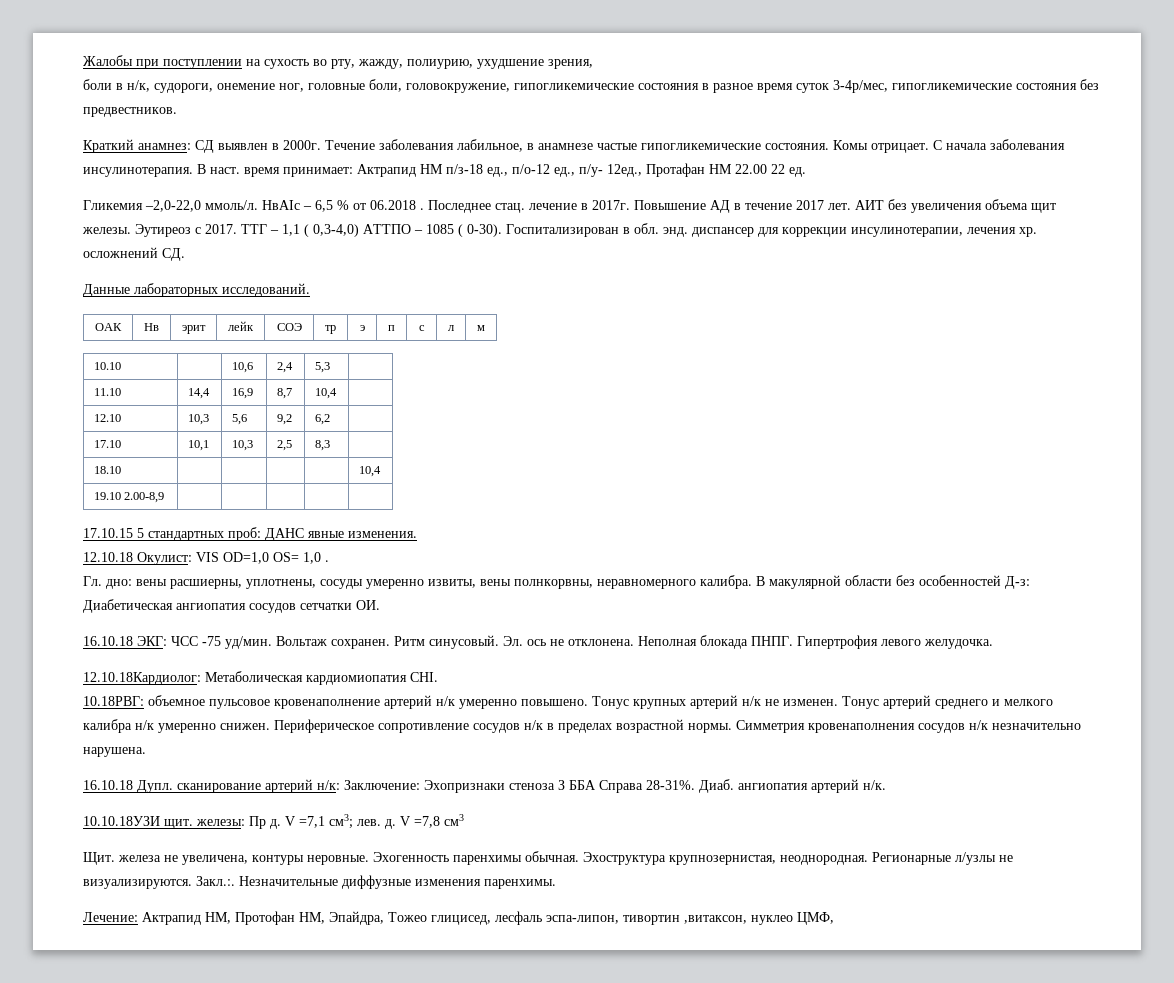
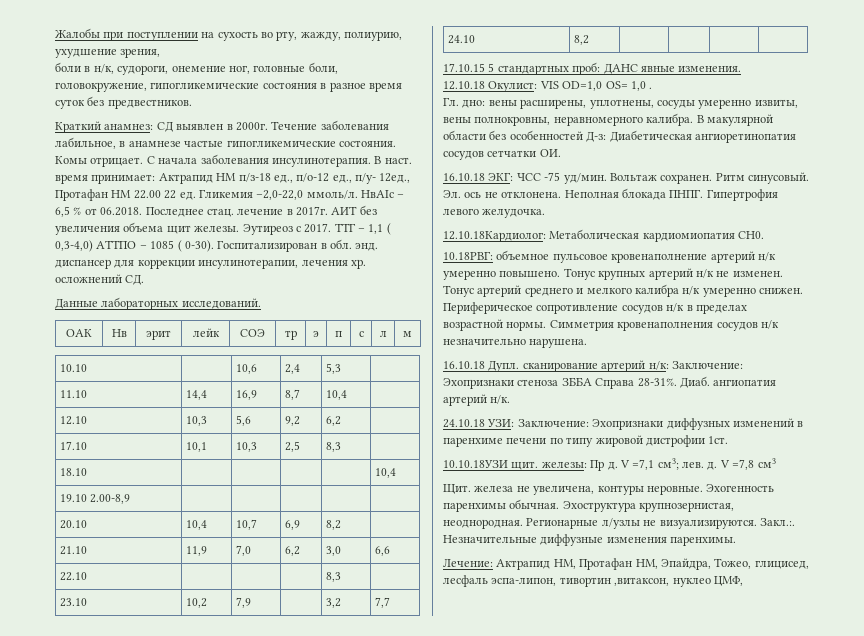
- боли в н/к, судороги, онемение ног, головные боли, головокружение, гипогликемические состояния в разное время суток 3-4р/мес, гипогликемические состояния без предвестников.
+ боли в н/к, судороги, онемение ног, головные боли, головокружение, гипогликемические состояния в разное время суток без предвестников.
- В наст. время принимает: Актрапид НМ п/з-18 ед., п/о-12 ед., п/у- 12ед., Протафан НМ 22.00 22 ед.
- Гликемия –2,0-22,0 ммоль/л.
+ В наст. время принимает: Актрапид НМ п/з-18 ед., п/о-12 ед., п/у- 12ед., Протафан НМ 22.00 22 ед. Гликемия –2,0-22,0 ммоль/л.
- НвАIс – 6,5 % от 06.2018 . Последнее стац. лечение в 2017г.
+ НвАIс – 6,5 % от 06.2018. Последнее стац. лечение в 2017г.
- Повышение АД в течение 2017 лет.
+ 20.10 | 10,4 | 10,7 | 6,9 | 8,2 |
+ 21.10 | 11,9 | 7,0 | 6,2 | 3,0 | 6,6
+ 22.10 | | | | 8,3 |
+ 23.10 | 10,2 | 7,9 | | 3,2 | 7,7
+ 24.10 | 8,2 | | | |
- Гл. дно: вены расшиерны, уплотнены, сосуды умеренно извиты, вены полнкорвны, неравномерного калибра.
+ Гл. дно: вены расширены, уплотнены, сосуды умеренно извиты, вены полнокровны, неравномерного калибра.
- В макулярной области без особенностей Д-з: Диабетическая ангиопатия сосудов сетчатки ОИ.
+ В макулярной области без особенностей Д-з: Диабетическая ангиоретинопатия сосудов сетчатки ОИ.
- 12.10.18Кардиолог: Метаболическая кардиомиопатия СНI.
+ 12.10.18Кардиолог: Метаболическая кардиомиопатия СН0.
- 16.10.18 Дупл. сканирование артерий н/к: Заключение: Эхопризнаки стеноза З ББА Справа 28-31%.
+ 16.10.18 Дупл. сканирование артерий н/к: Заключение: Эхопризнаки стеноза ЗББА Справа 28-31%.
+ 24.10.18 УЗИ: Заключение: Эхопризнаки диффузных изменений в паренхиме печени по типу жировой дистрофии 1ст.
- Лечение: Актрапид НМ, Протофан НМ, Эпайдра, Тожео глицисед, лесфаль эспа-липон, тивортин ,витаксон, нуклео ЦМФ,
+ Лечение: Актрапид НМ, Протафан НМ, Эпайдра, Тожео, глицисед, лесфаль эспа-липон, тивортин ,витаксон, нуклео ЦМФ,

